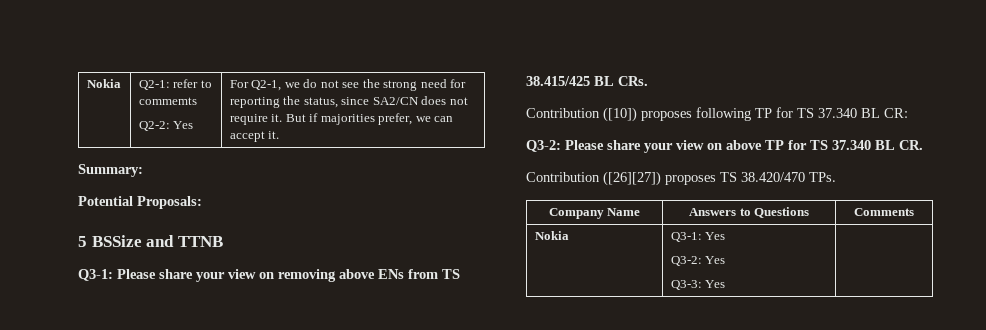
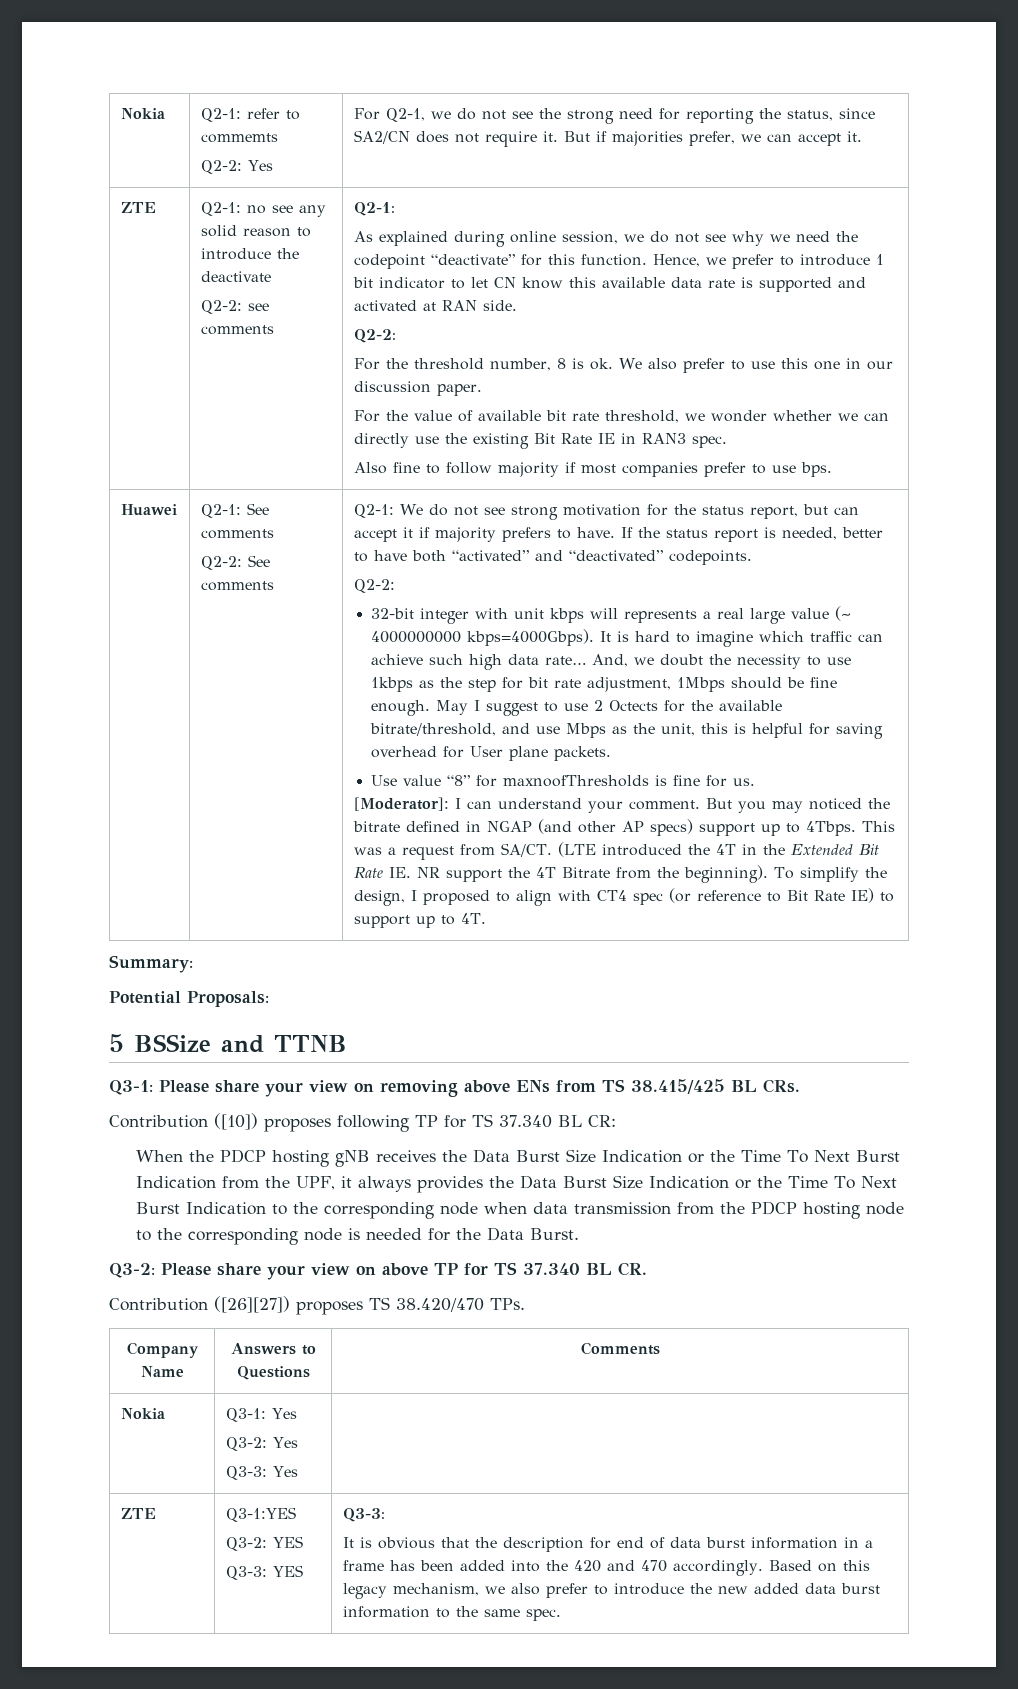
+ ZTE | Q2-1: no see any solid reason to introduce the deactivate
+ Q2-2: see comments | Q2-1:
+ As explained during online session, we do not see why we need the codepoint “deactivate” for this function. Hence, we prefer to introduce 1 bit indicator to let CN know this available data rate is supported and activated at RAN side.
+ Q2-2:
+ For the threshold number, 8 is ok. We also prefer to use this one in our discussion paper.
+ For the value of available bit rate threshold, we wonder whether we can directly use the existing Bit Rate IE in RAN3 spec.
+ Also fine to follow majority if most companies prefer to use bps.
+ Huawei | Q2-1: See comments
+ Q2-2: See comments | Q2-1: We do not see strong motivation for the status report, but can accept it if majority prefers to have. If the status report is needed, better to have both “activated” and “deactivated” codepoints.
+ Q2-2:
+ 32-bit integer with unit kbps will represents a real large value (~ 4000000000 kbps=4000Gbps). It is hard to imagine which traffic can achieve such high data rate… And, we doubt the necessity to use 1kbps as the step for bit rate adjustment, 1Mbps should be fine enough. May I suggest to use 2 Octects for the available bitrate/threshold, and use Mbps as the unit, this is helpful for saving overhead for User plane packets.
+ Use value “8” for maxnoofThresholds is fine for us.
+ [Moderator]: I can understand your comment. But you may noticed the bitrate defined in NGAP (and other AP specs) support up to 4Tbps. This was a request from SA/CT. (LTE introduced the 4T in the Extended Bit Rate IE. NR support the 4T Bitrate from the beginning). To simplify the design, I proposed to align with CT4 spec (or reference to Bit Rate IE) to support up to 4T.
+ When the PDCP hosting gNB receives the Data Burst Size Indication or the Time To Next Burst Indication from the UPF, it always provides the Data Burst Size Indication or the Time To Next Burst Indication to the corresponding node when data transmission from the PDCP hosting node to the corresponding node is needed for the Data Burst.
+ ZTE | Q3-1:YES
+ Q3-2: YES
+ Q3-3: YES | Q3-3:
+ It is obvious that the description for end of data burst information in a frame has been added into the 420 and 470 accordingly. Based on this legacy mechanism, we also prefer to introduce the new added data burst information to the same spec.

